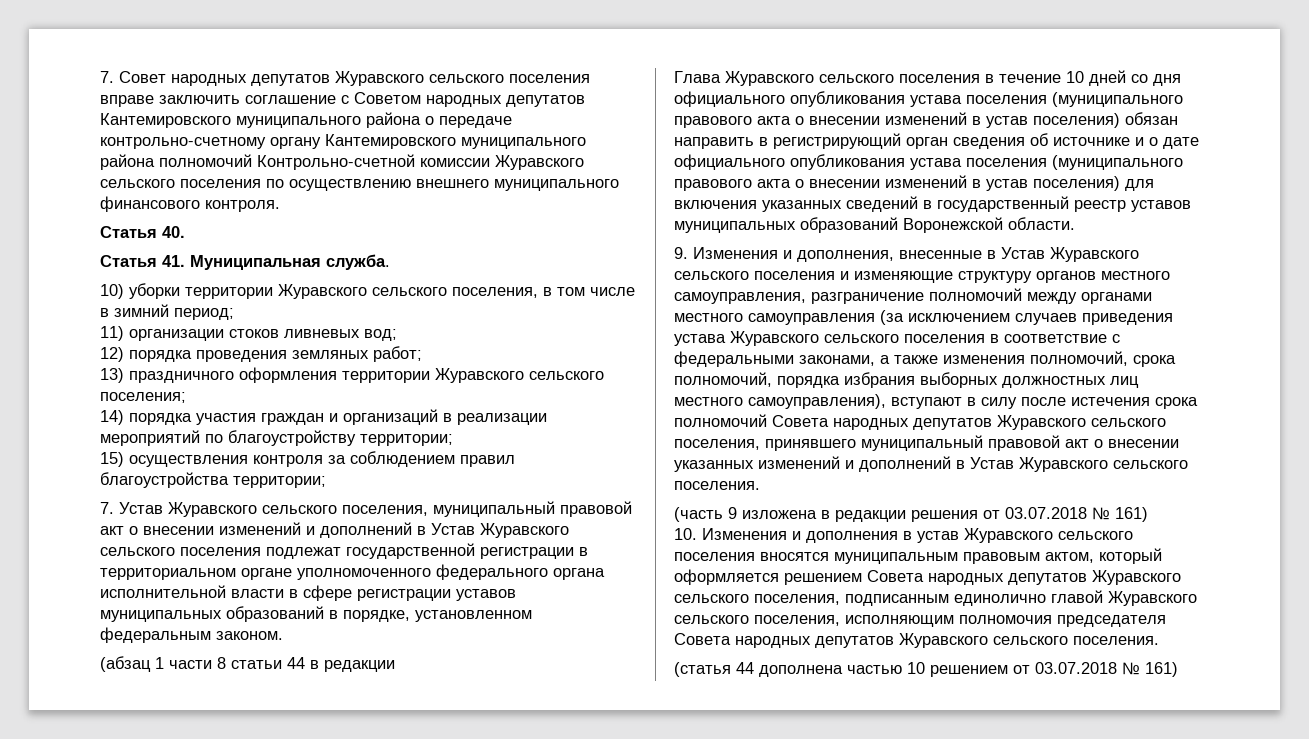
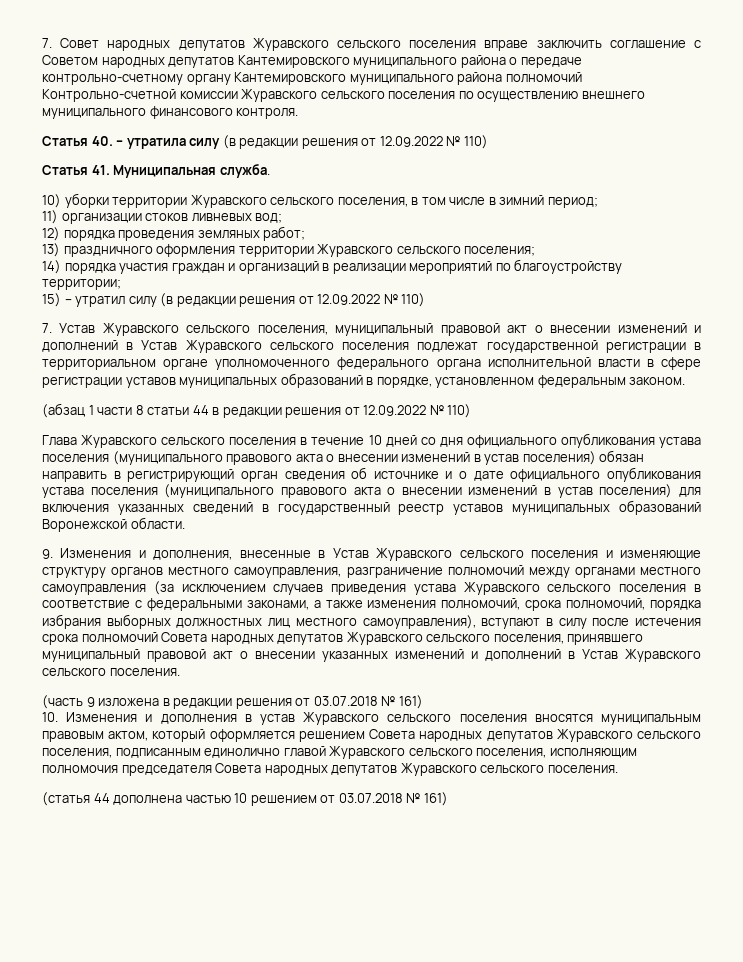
- Статья 40.
+ Статья 40. – утратила силу (в редакции решения от 12.09.2022 № 110)
- 15) осуществления контроля за соблюдением правил благоустройства территории;
+ 15) – утратил силу (в редакции решения от 12.09.2022 № 110)
- (абзац 1 части 8 статьи 44 в редакции
+ (абзац 1 части 8 статьи 44 в редакции решения от 12.09.2022 № 110)

